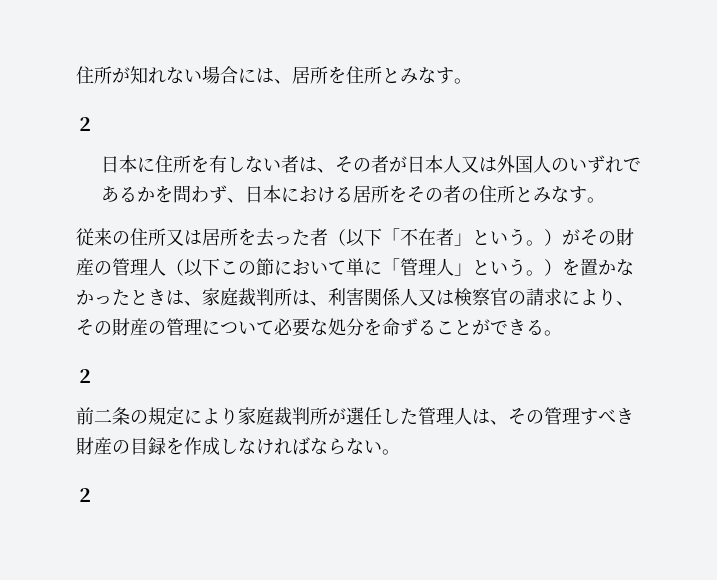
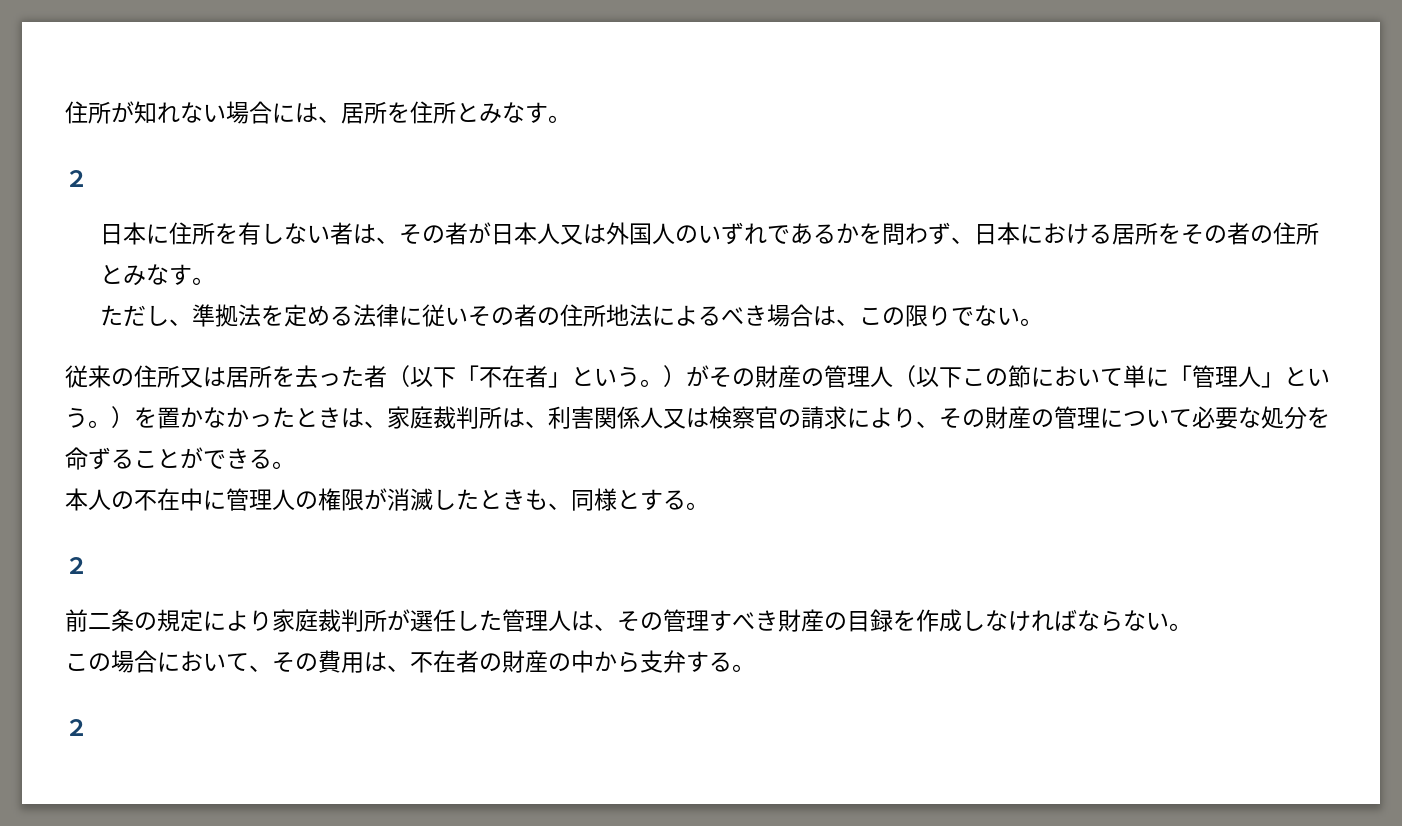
+ ただし、準拠法を定める法律に従いその者の住所地法によるべき場合は、この限りでない。
+ 本人の不在中に管理人の権限が消滅したときも、同様とする。
+ この場合において、その費用は、不在者の財産の中から支弁する。

